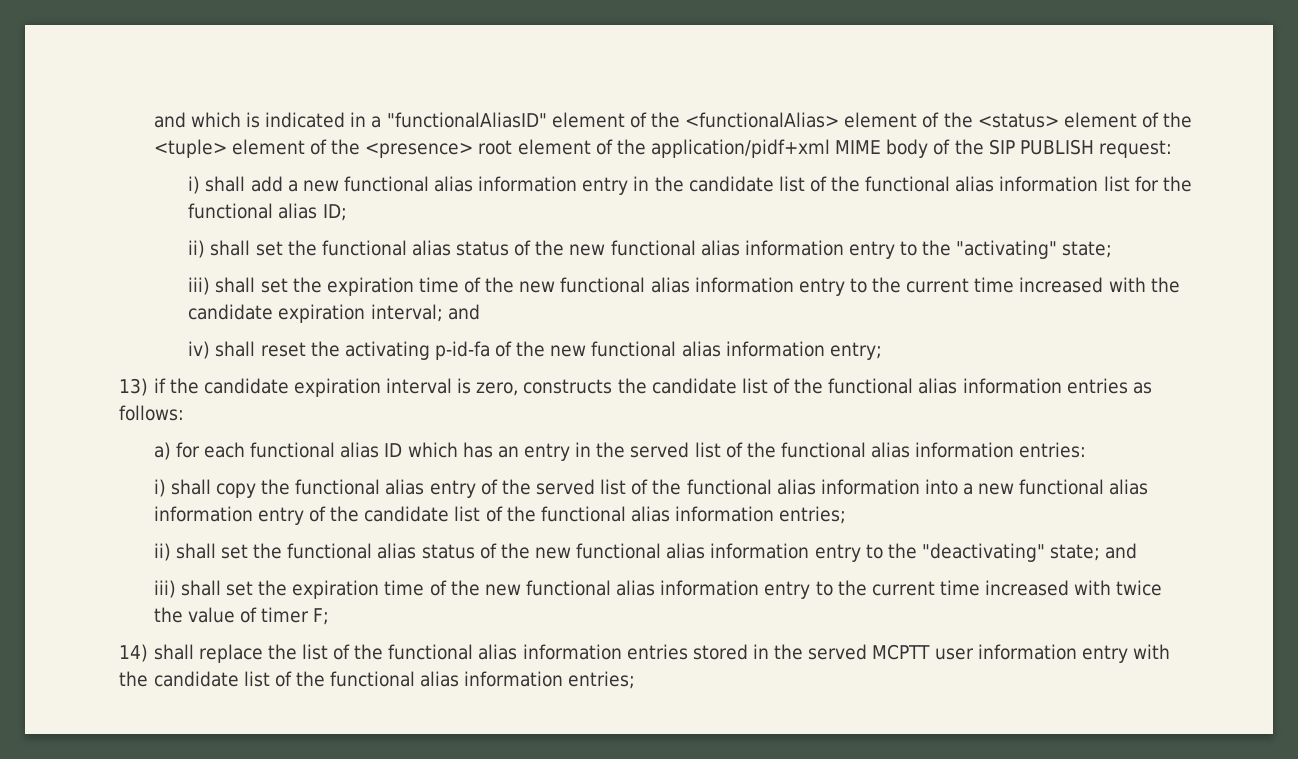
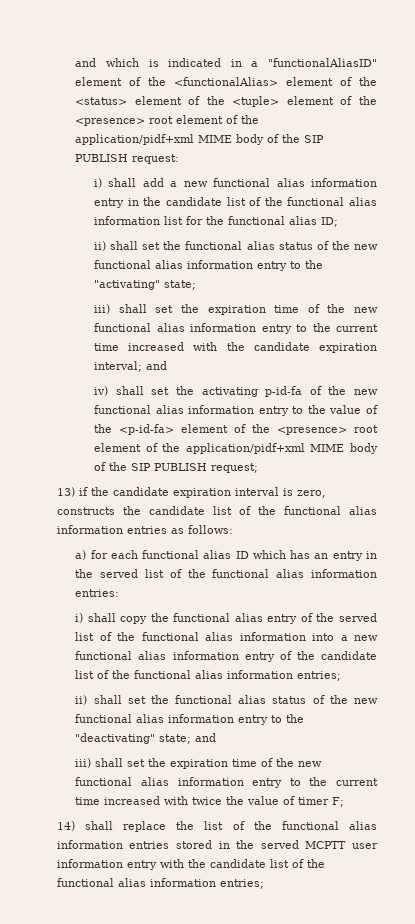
- iv) shall reset the activating p-id-fa of the new functional alias information entry;
+ iv) shall set the activating p-id-fa of the new functional alias information entry to the value of the <p-id-fa> element of the <presence> root element of the application/pidf+xml MIME body of the SIP PUBLISH request;

